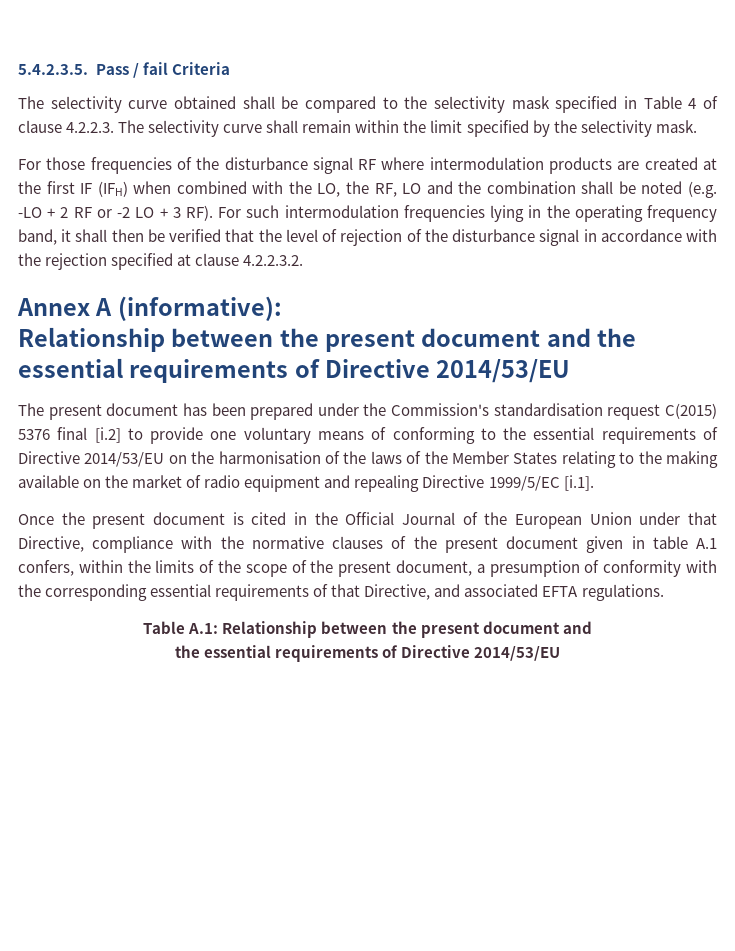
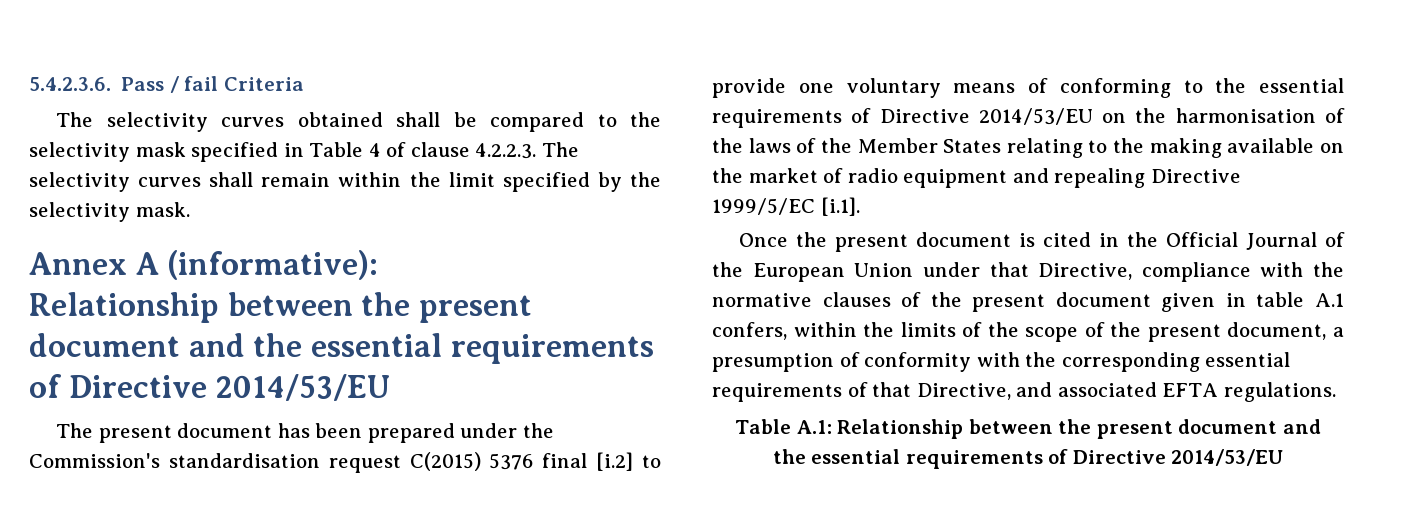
- 5.4.2.3.5. Pass / fail Criteria
+ 5.4.2.3.6. Pass / fail Criteria
- The selectivity curve obtained shall be compared to the selectivity mask specified in Table 4 of clause 4.2.2.3. The selectivity curve shall remain within the limit specified by the selectivity mask.
+ The selectivity curves obtained shall be compared to the selectivity mask specified in Table 4 of clause 4.2.2.3. The selectivity curves shall remain within the limit specified by the selectivity mask.
- For those frequencies of the disturbance signal RF where intermodulation products are created at the first IF (IFH) when combined with the LO, the RF, LO and the combination shall be noted (e.g. -LO + 2 RF or -2 LO + 3 RF). For such intermodulation frequencies lying in the operating frequency band, it shall then be verified that the level of rejection of the disturbance signal in accordance with the rejection specified at clause 4.2.2.3.2.

